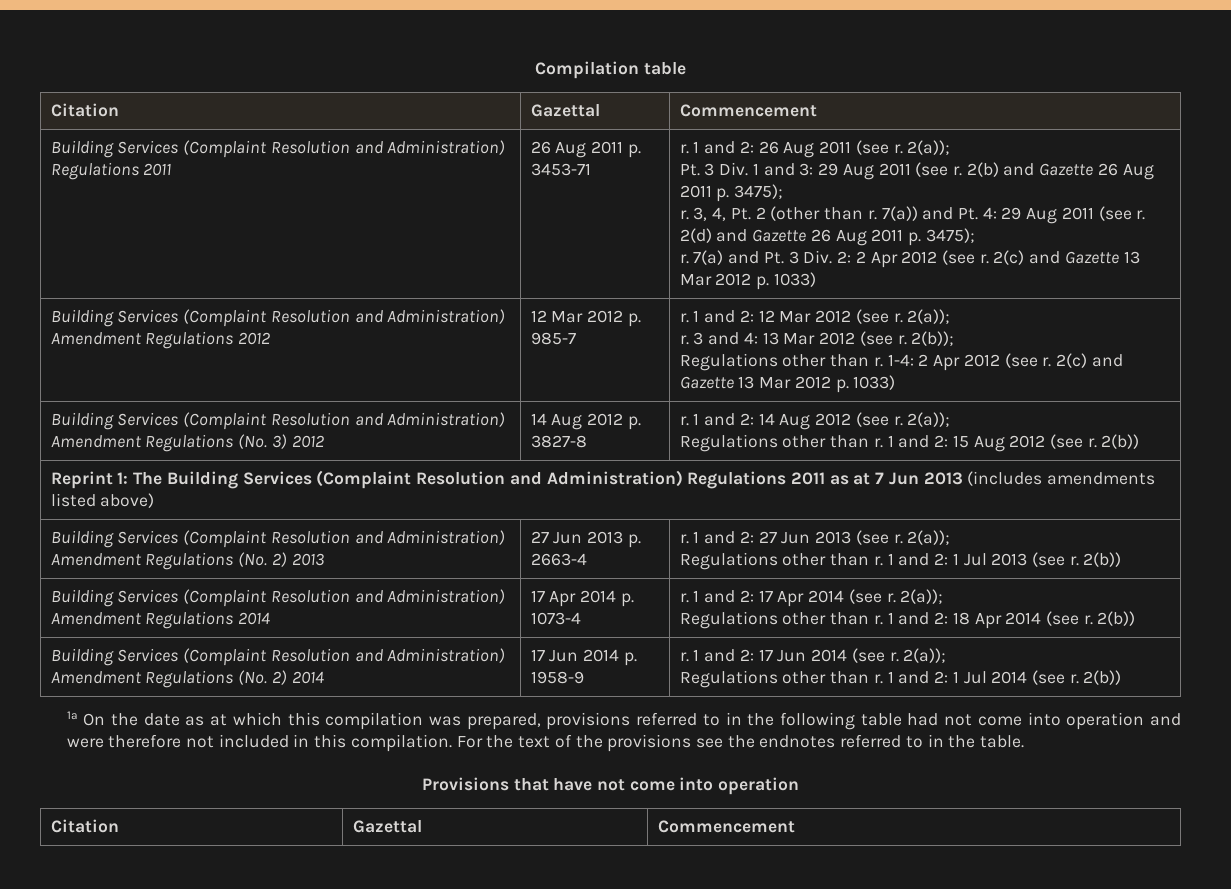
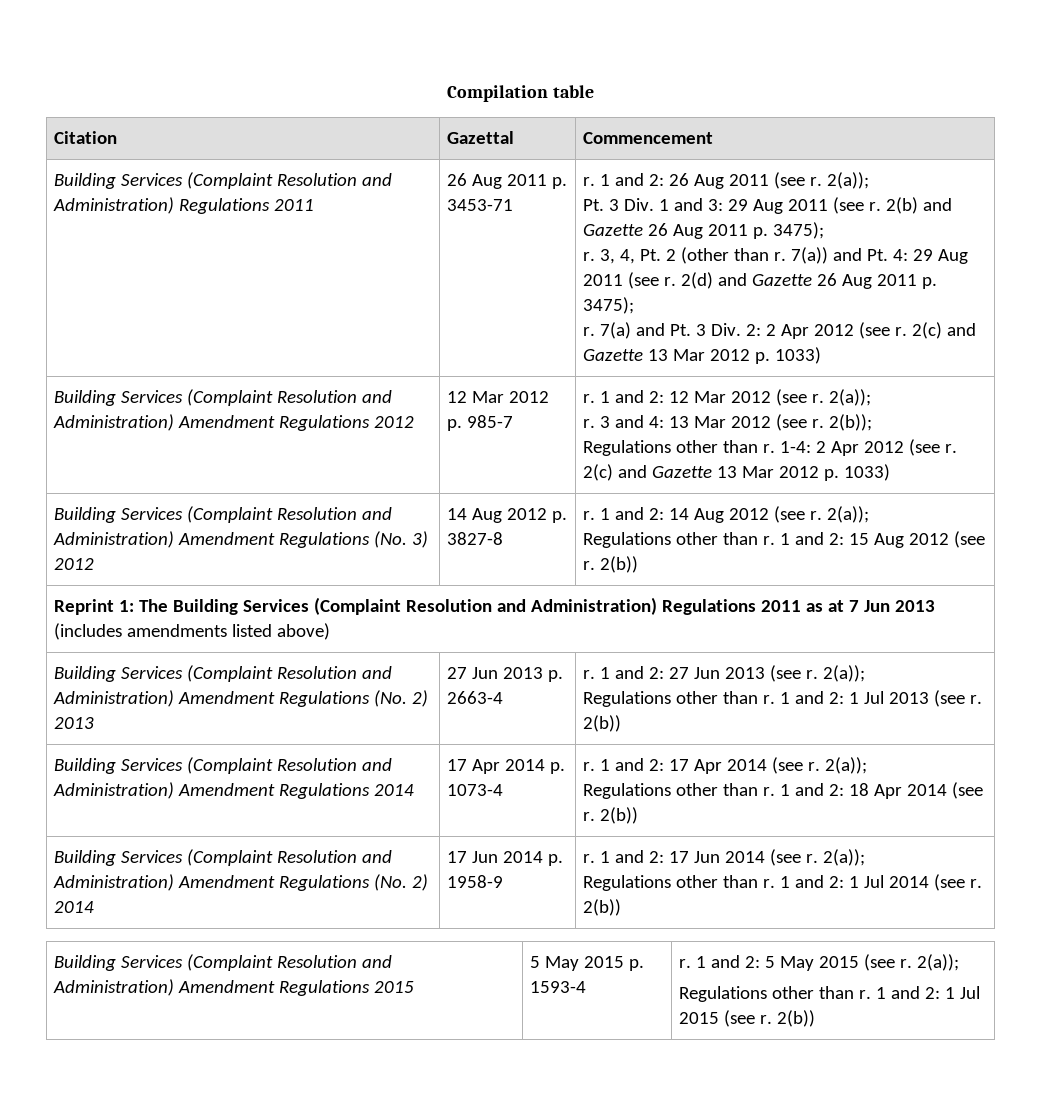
- 1a On the date as at which this compilation was prepared, provisions referred to in the following table had not come into operation and were therefore not included in this compilation. For the text of the provisions see the endnotes referred to in the table.
- Provisions that have not come into operation
- Citation | Gazettal | Commencement
+ Building Services (Complaint Resolution and Administration) Amendment Regulations 2015 | 5 May 2015 p. 1593-4 | r. 1 and 2: 5 May 2015 (see r. 2(a));
+ Regulations other than r. 1 and 2: 1 Jul 2015 (see r. 2(b))

